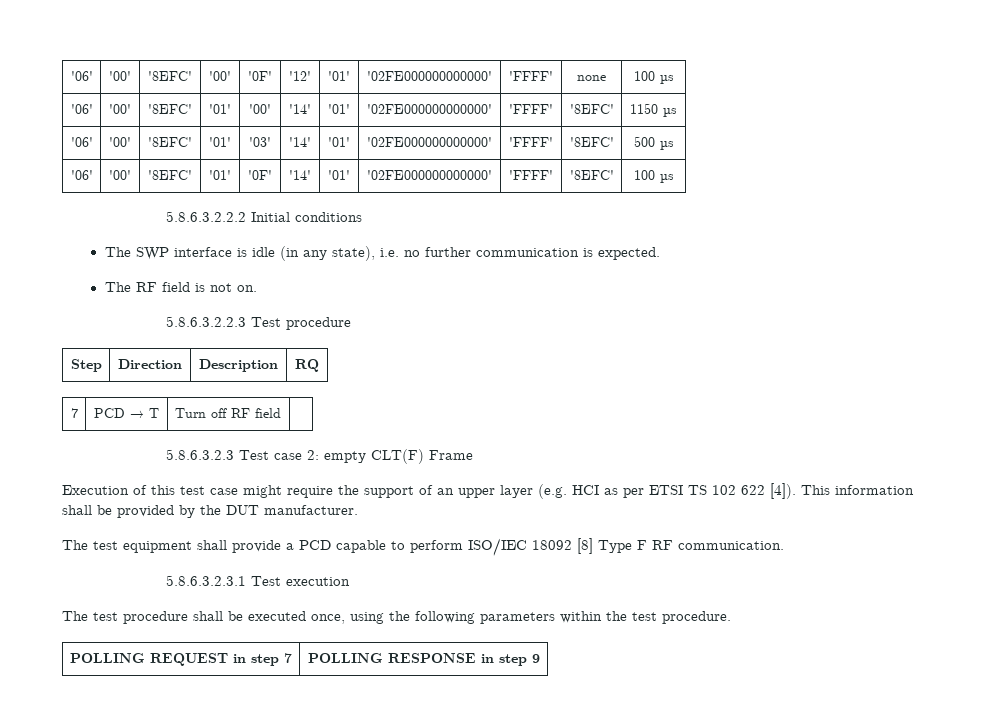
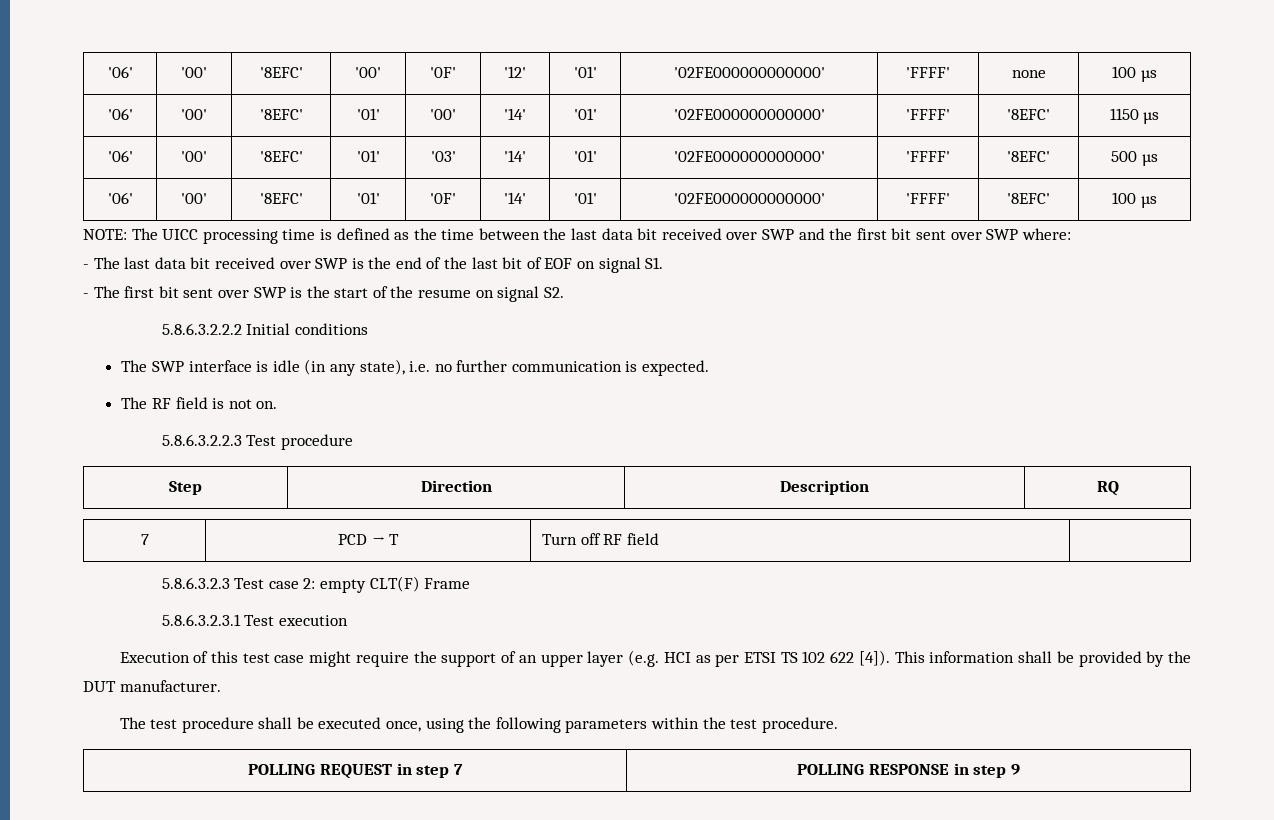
+ NOTE: The UICC processing time is defined as the time between the last data bit received over SWP and the first bit sent over SWP where:
+ - The last data bit received over SWP is the end of the last bit of EOF on signal S1.
+ - The first bit sent over SWP is the start of the resume on signal S2.
+ 5.8.6.3.2.3.1 Test execution
- The test equipment shall provide a PCD capable to perform ISO/IEC 18092 [8] Type F RF communication.
- 5.8.6.3.2.3.1 Test execution

